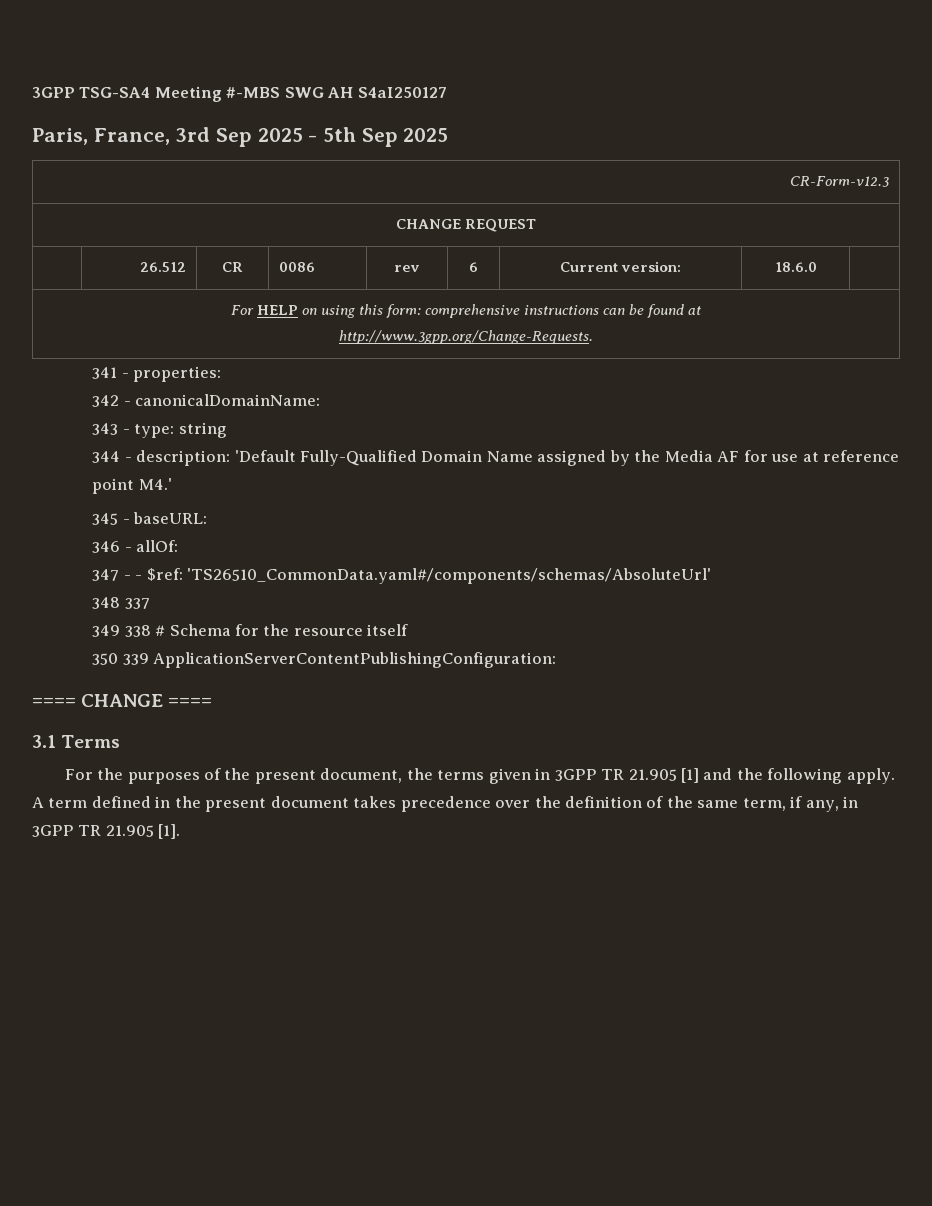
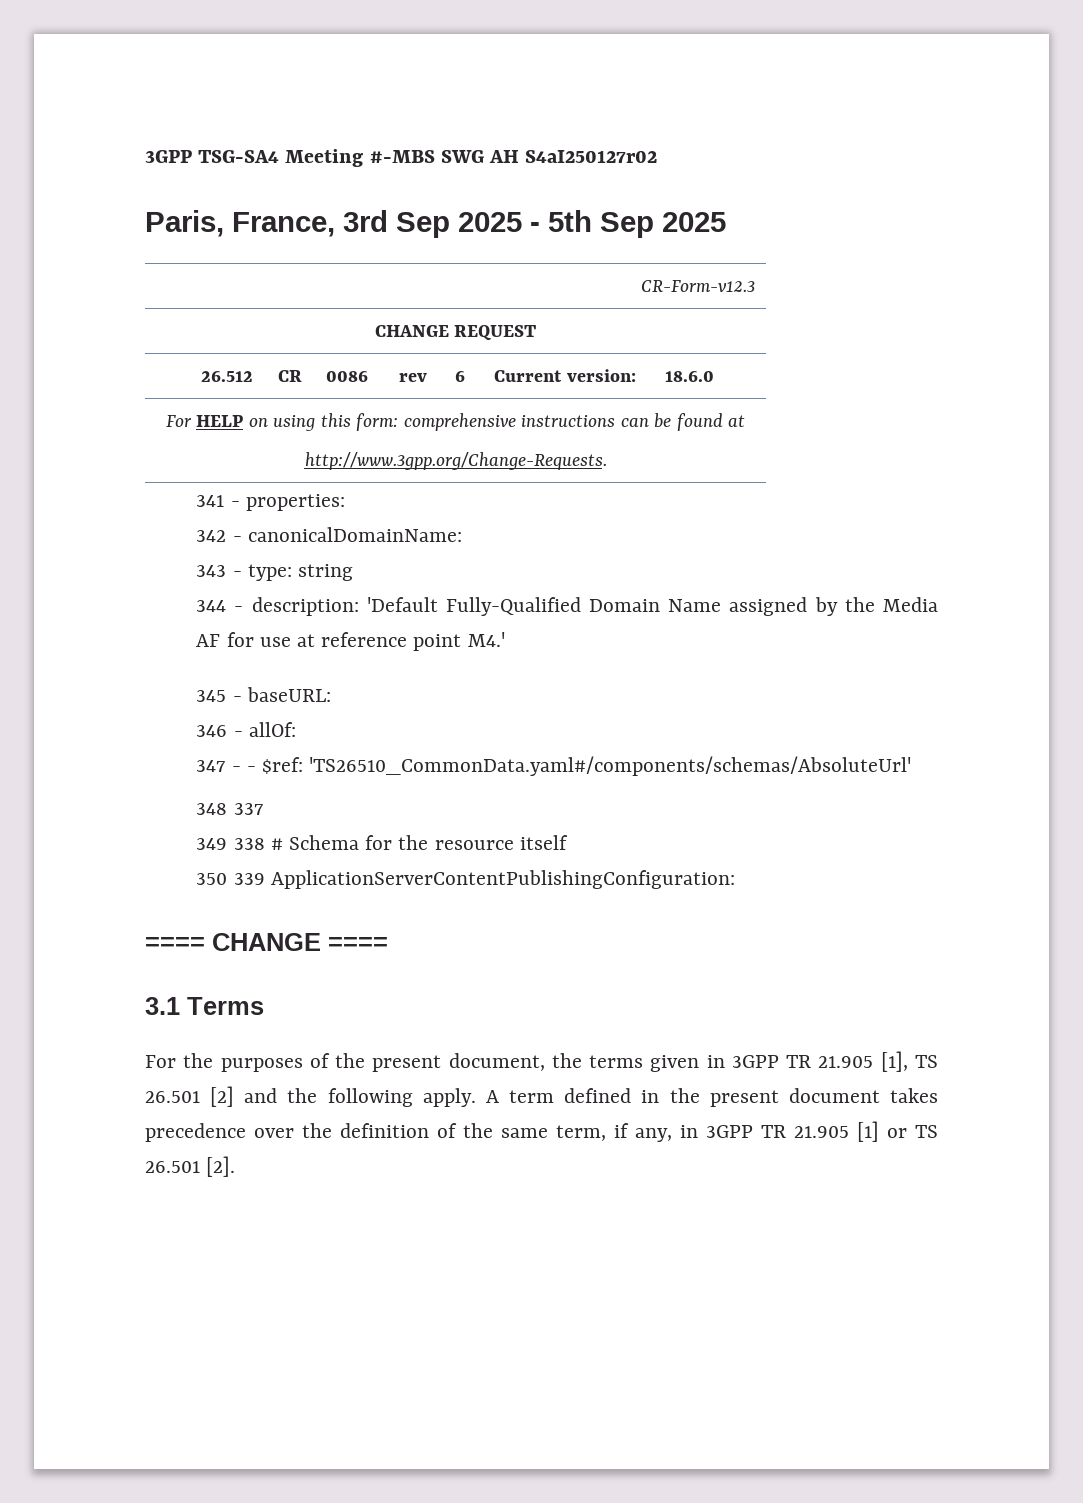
- 3GPP TSG-SA4 Meeting #-MBS SWG AH S4aI250127
+ 3GPP TSG-SA4 Meeting #-MBS SWG AH S4aI250127r02
- For the purposes of the present document, the terms given in 3GPP TR 21.905 [1] and the following apply.
+ For the purposes of the present document, the terms given in 3GPP TR 21.905 [1], TS 26.501 [2] and the following apply.
- A term defined in the present document takes precedence over the definition of the same term, if any, in 3GPP TR 21.905 [1].
+ A term defined in the present document takes precedence over the definition of the same term, if any, in 3GPP TR 21.905 [1] or TS 26.501 [2].

